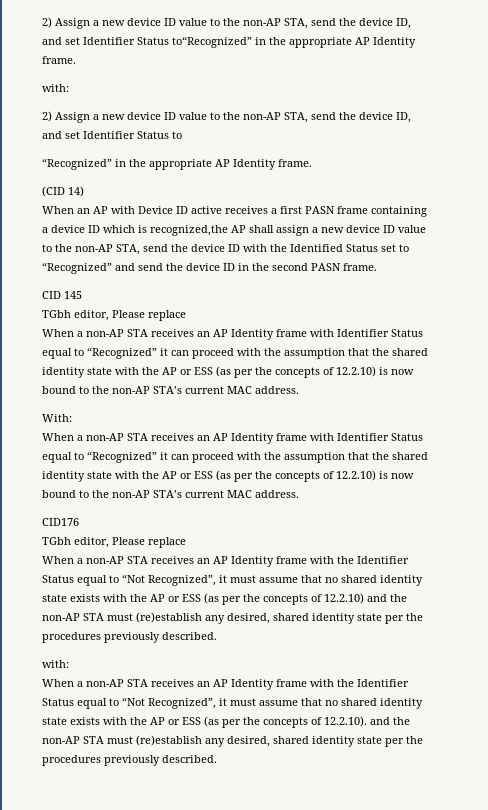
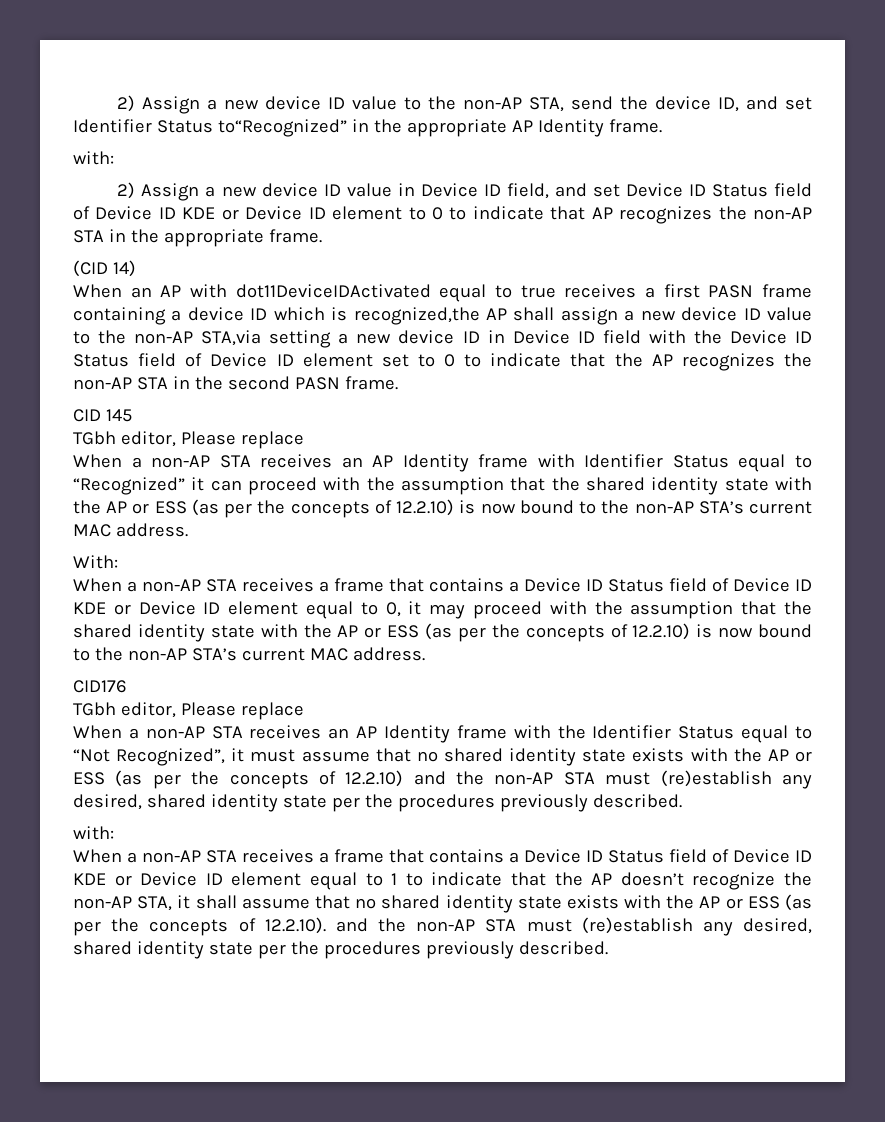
- 2) Assign a new device ID value to the non-AP STA, send the device ID, and set Identifier Status to
- “Recognized” in the appropriate AP Identity frame.
+ 2) Assign a new device ID value in Device ID field, and set Device ID Status field of Device ID KDE or Device ID element to 0 to indicate that AP recognizes the non-AP STA in the appropriate frame.
- When an AP with Device ID active receives a first PASN frame containing a device ID which is recognized,the AP shall assign a new device ID value to the non-AP STA, send the device ID with the Identified Status set to “Recognized” and send the device ID in the second PASN frame.
+ When an AP with dot11DeviceIDActivated equal to true receives a first PASN frame containing a device ID which is recognized,the AP shall assign a new device ID value to the non-AP STA,via setting a new device ID in Device ID field with the Device ID Status field of Device ID element set to 0 to indicate that the AP recognizes the non-AP STA in the second PASN frame.
  With:
- When a non-AP STA receives an AP Identity frame with Identifier Status equal to “Recognized” it can proceed with the assumption that the shared identity state with the AP or ESS (as per the concepts of 12.2.10) is now bound to the non-AP STA’s current MAC address.
+ When a non-AP STA receives a frame that contains a Device ID Status field of Device ID KDE or Device ID element equal to 0, it may proceed with the assumption that the shared identity state with the AP or ESS (as per the concepts of 12.2.10) is now bound to the non-AP STA’s current MAC address.
- When a non-AP STA receives an AP Identity frame with the Identifier Status equal to “Not Recognized”, it must assume that no shared identity state exists with the AP or ESS (as per the concepts of 12.2.10). and the non-AP STA must (re)establish any desired, shared identity state per the procedures previously described.
+ When a non-AP STA receives a frame that contains a Device ID Status field of Device ID KDE or Device ID element equal to 1 to indicate that the AP doesn’t recognize the non-AP STA, it shall assume that no shared identity state exists with the AP or ESS (as per the concepts of 12.2.10). and the non-AP STA must (re)establish any desired, shared identity state per the procedures previously described.

